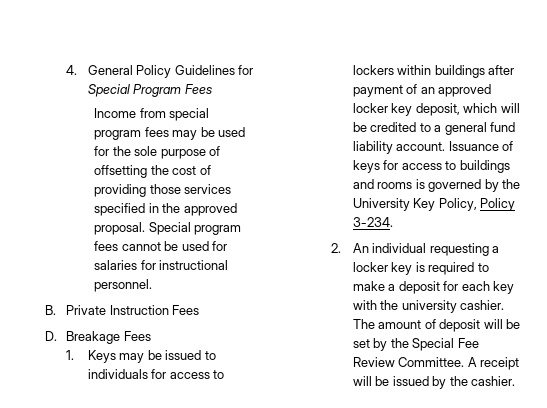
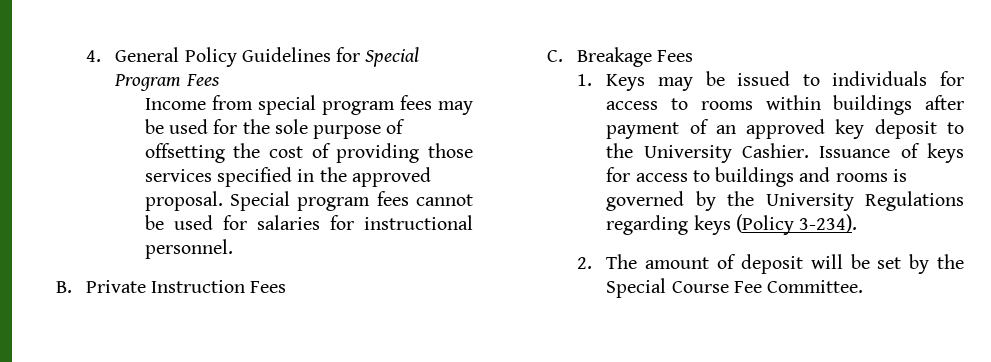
- D. Breakage Fees
+ C. Breakage Fees
- 1. Keys may be issued to individuals for access to lockers within buildings after payment of an approved locker key deposit, which will be credited to a general fund liability account.
+ 1. Keys may be issued to individuals for access to rooms within buildings after payment of an approved key deposit to the University Cashier.
- Issuance of keys for access to buildings and rooms is governed by the University Key Policy, Policy 3-234.
- 2. An individual requesting a locker key is required to make a deposit for each key with the university cashier. The amount of deposit will be set by the Special Fee Review Committee. A receipt will be issued by the cashier.
+ Issuance of keys for access to buildings and rooms is governed by the University Regulations regarding keys (Policy 3-234).
+ 2. The amount of deposit will be set by the Special Course Fee Committee.

